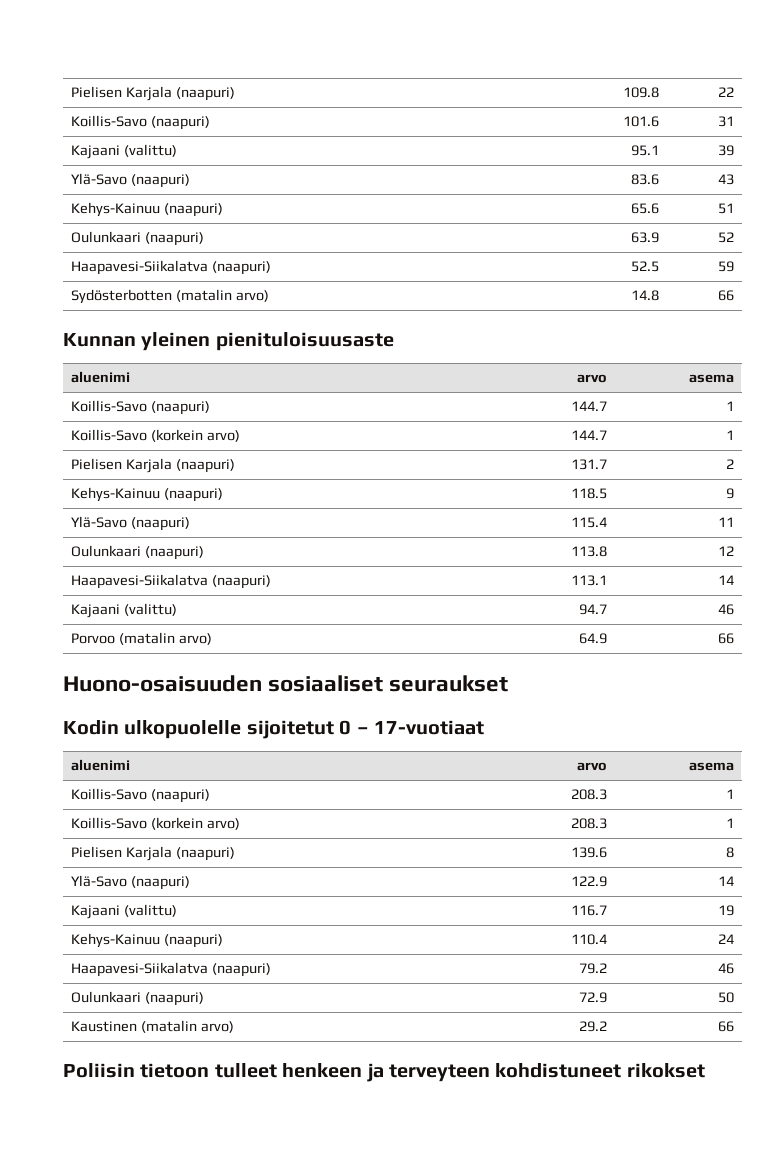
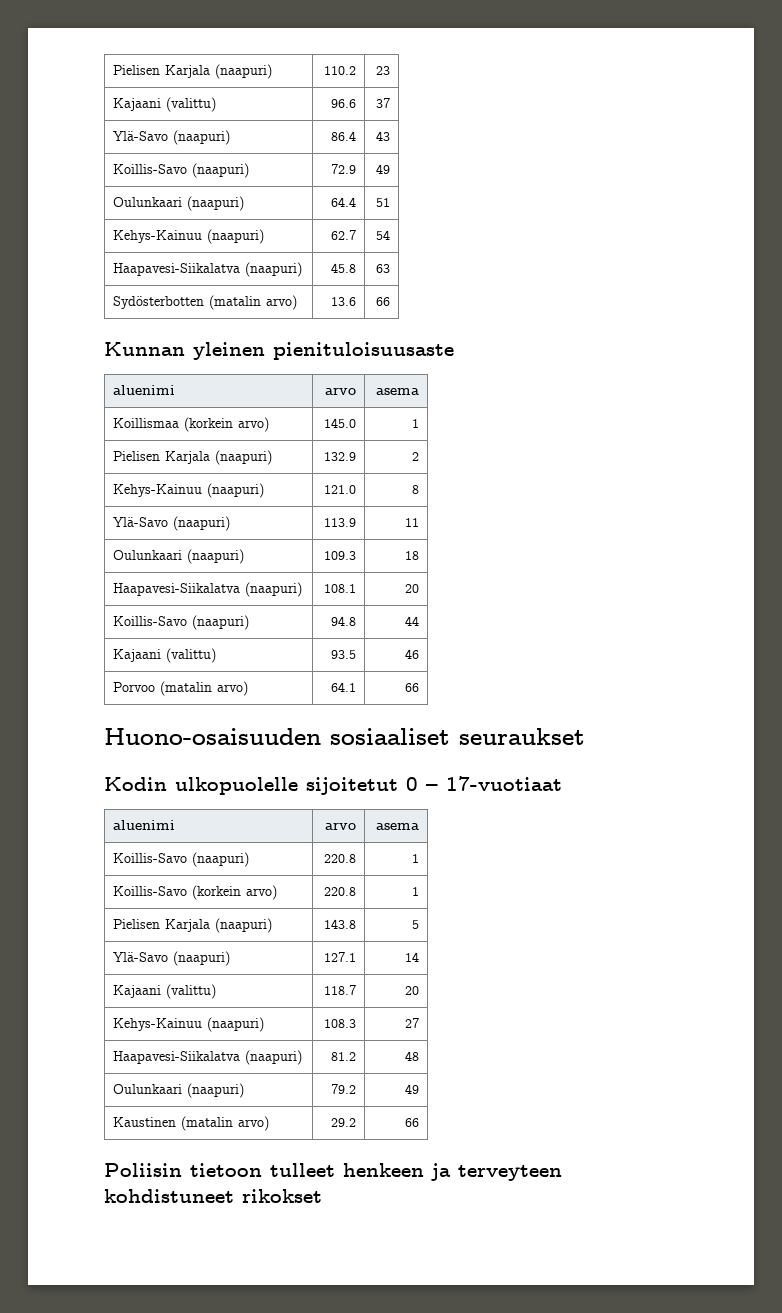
- Pielisen Karjala (naapuri) | 109.8 | 22
- Koillis-Savo (naapuri) | 101.6 | 31
- Kajaani (valittu) | 95.1 | 39
- Ylä-Savo (naapuri) | 83.6 | 43
- Kehys-Kainuu (naapuri) | 65.6 | 51
- Oulunkaari (naapuri) | 63.9 | 52
- Haapavesi-Siikalatva (naapuri) | 52.5 | 59
+ Pielisen Karjala (naapuri) | 110.2 | 23
+ Kajaani (valittu) | 96.6 | 37
+ Ylä-Savo (naapuri) | 86.4 | 43
+ Koillis-Savo (naapuri) | 72.9 | 49
+ Oulunkaari (naapuri) | 64.4 | 51
+ Kehys-Kainuu (naapuri) | 62.7 | 54
+ Haapavesi-Siikalatva (naapuri) | 45.8 | 63
- Sydösterbotten (matalin arvo) | 14.8 | 66
+ Sydösterbotten (matalin arvo) | 13.6 | 66
- Koillis-Savo (naapuri) | 144.7 | 1
- Koillis-Savo (korkein arvo) | 144.7 | 1
- Pielisen Karjala (naapuri) | 131.7 | 2
+ Koillismaa (korkein arvo) | 145.0 | 1
+ Pielisen Karjala (naapuri) | 132.9 | 2
- Kehys-Kainuu (naapuri) | 118.5 | 9
- Ylä-Savo (naapuri) | 115.4 | 11
+ Kehys-Kainuu (naapuri) | 121.0 | 8
+ Ylä-Savo (naapuri) | 113.9 | 11
- Oulunkaari (naapuri) | 113.8 | 12
- Haapavesi-Siikalatva (naapuri) | 113.1 | 14
- Kajaani (valittu) | 94.7 | 46
+ Oulunkaari (naapuri) | 109.3 | 18
+ Haapavesi-Siikalatva (naapuri) | 108.1 | 20
+ Koillis-Savo (naapuri) | 94.8 | 44
+ Kajaani (valittu) | 93.5 | 46
- Porvoo (matalin arvo) | 64.9 | 66
+ Porvoo (matalin arvo) | 64.1 | 66
- Koillis-Savo (naapuri) | 208.3 | 1
- Koillis-Savo (korkein arvo) | 208.3 | 1
- Pielisen Karjala (naapuri) | 139.6 | 8
- Ylä-Savo (naapuri) | 122.9 | 14
- Kajaani (valittu) | 116.7 | 19
- Kehys-Kainuu (naapuri) | 110.4 | 24
- Haapavesi-Siikalatva (naapuri) | 79.2 | 46
- Oulunkaari (naapuri) | 72.9 | 50
+ Koillis-Savo (naapuri) | 220.8 | 1
+ Koillis-Savo (korkein arvo) | 220.8 | 1
+ Pielisen Karjala (naapuri) | 143.8 | 5
+ Ylä-Savo (naapuri) | 127.1 | 14
+ Kajaani (valittu) | 118.7 | 20
+ Kehys-Kainuu (naapuri) | 108.3 | 27
+ Haapavesi-Siikalatva (naapuri) | 81.2 | 48
+ Oulunkaari (naapuri) | 79.2 | 49

